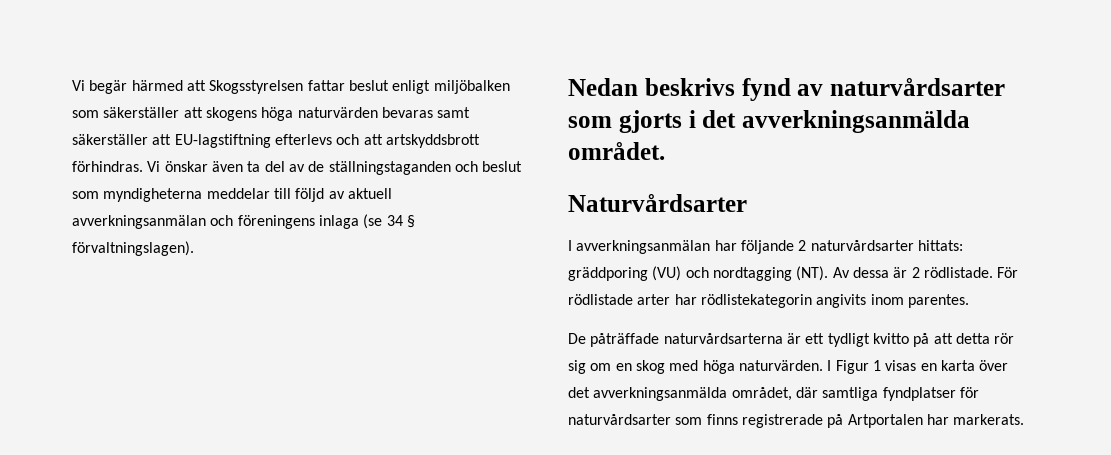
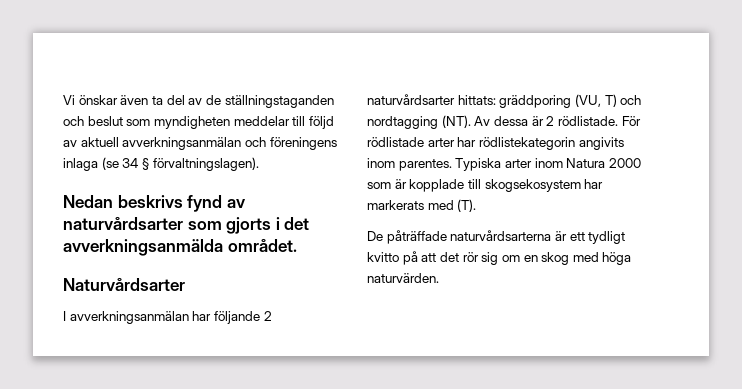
- Vi begär härmed att Skogsstyrelsen fattar beslut enligt miljöbalken som säkerställer att skogens höga naturvärden bevaras samt säkerställer att EU-lagstiftning efterlevs och att artskyddsbrott förhindras. Vi önskar även ta del av de ställningstaganden och beslut som myndigheterna meddelar till följd av aktuell avverkningsanmälan och föreningens inlaga (se 34 § förvaltningslagen).
+ Vi önskar även ta del av de ställningstaganden och beslut som myndigheten meddelar till följd av aktuell avverkningsanmälan och föreningens inlaga (se 34 § förvaltningslagen).
- I avverkningsanmälan har följande 2 naturvårdsarter hittats: gräddporing (VU) och nordtagging (NT). Av dessa är 2 rödlistade.
+ I avverkningsanmälan har följande 2 naturvårdsarter hittats: gräddporing (VU, T) och nordtagging (NT). Av dessa är 2 rödlistade.
+ Typiska arter inom Natura 2000 som är kopplade till skogsekosystem har markerats med (T).
- De påträffade naturvårdsarterna är ett tydligt kvitto på att detta rör sig om en skog med höga naturvärden. I Figur 1 visas en karta över det avverkningsanmälda området, där samtliga fyndplatser för naturvårdsarter som finns registrerade på Artportalen har markerats.
+ De påträffade naturvårdsarterna är ett tydligt kvitto på att det rör sig om en skog med höga naturvärden.

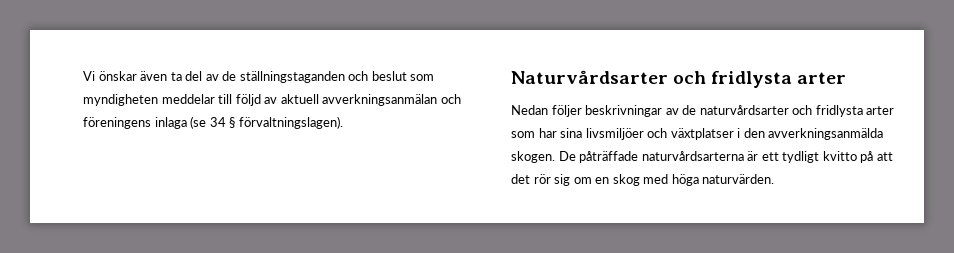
- Nedan beskrivs fynd av naturvårdsarter som gjorts i det avverkningsanmälda området.
- Naturvårdsarter
- I avverkningsanmälan har följande 2 naturvårdsarter hittats: gräddporing (VU, T) och nordtagging (NT). Av dessa är 2 rödlistade. För rödlistade arter har rödlistekategorin angivits inom parentes. Typiska arter inom Natura 2000 som är kopplade till skogsekosystem har markerats med (T).
- De påträffade naturvårdsarterna är ett tydligt kvitto på att det rör sig om en skog med höga naturvärden.
+ Naturvårdsarter och fridlysta arter
+ Nedan följer beskrivningar av de naturvårdsarter och fridlysta arter som har sina livsmiljöer och växtplatser i den avverkningsanmälda skogen. De påträffade naturvårdsarterna är ett tydligt kvitto på att det rör sig om en skog med höga naturvärden.

